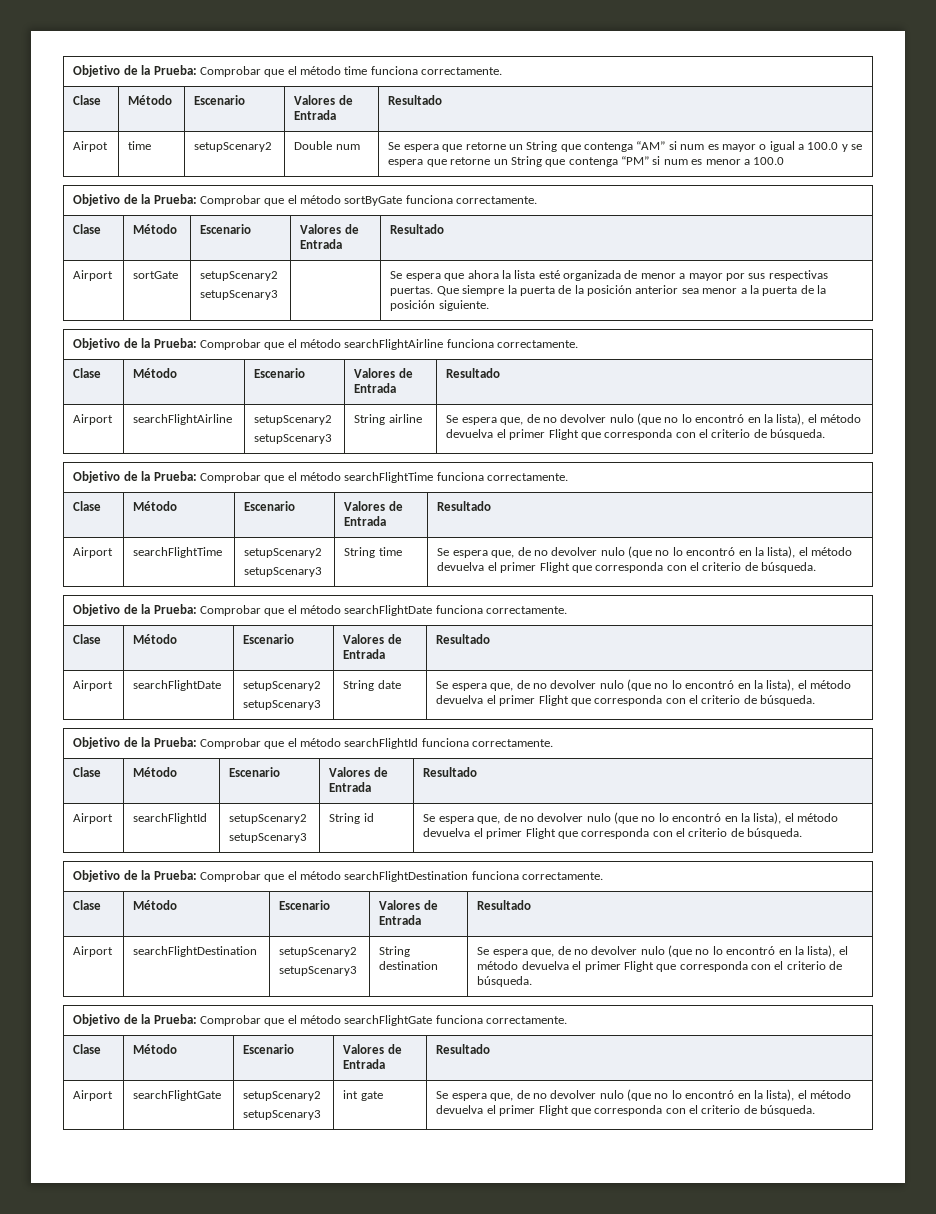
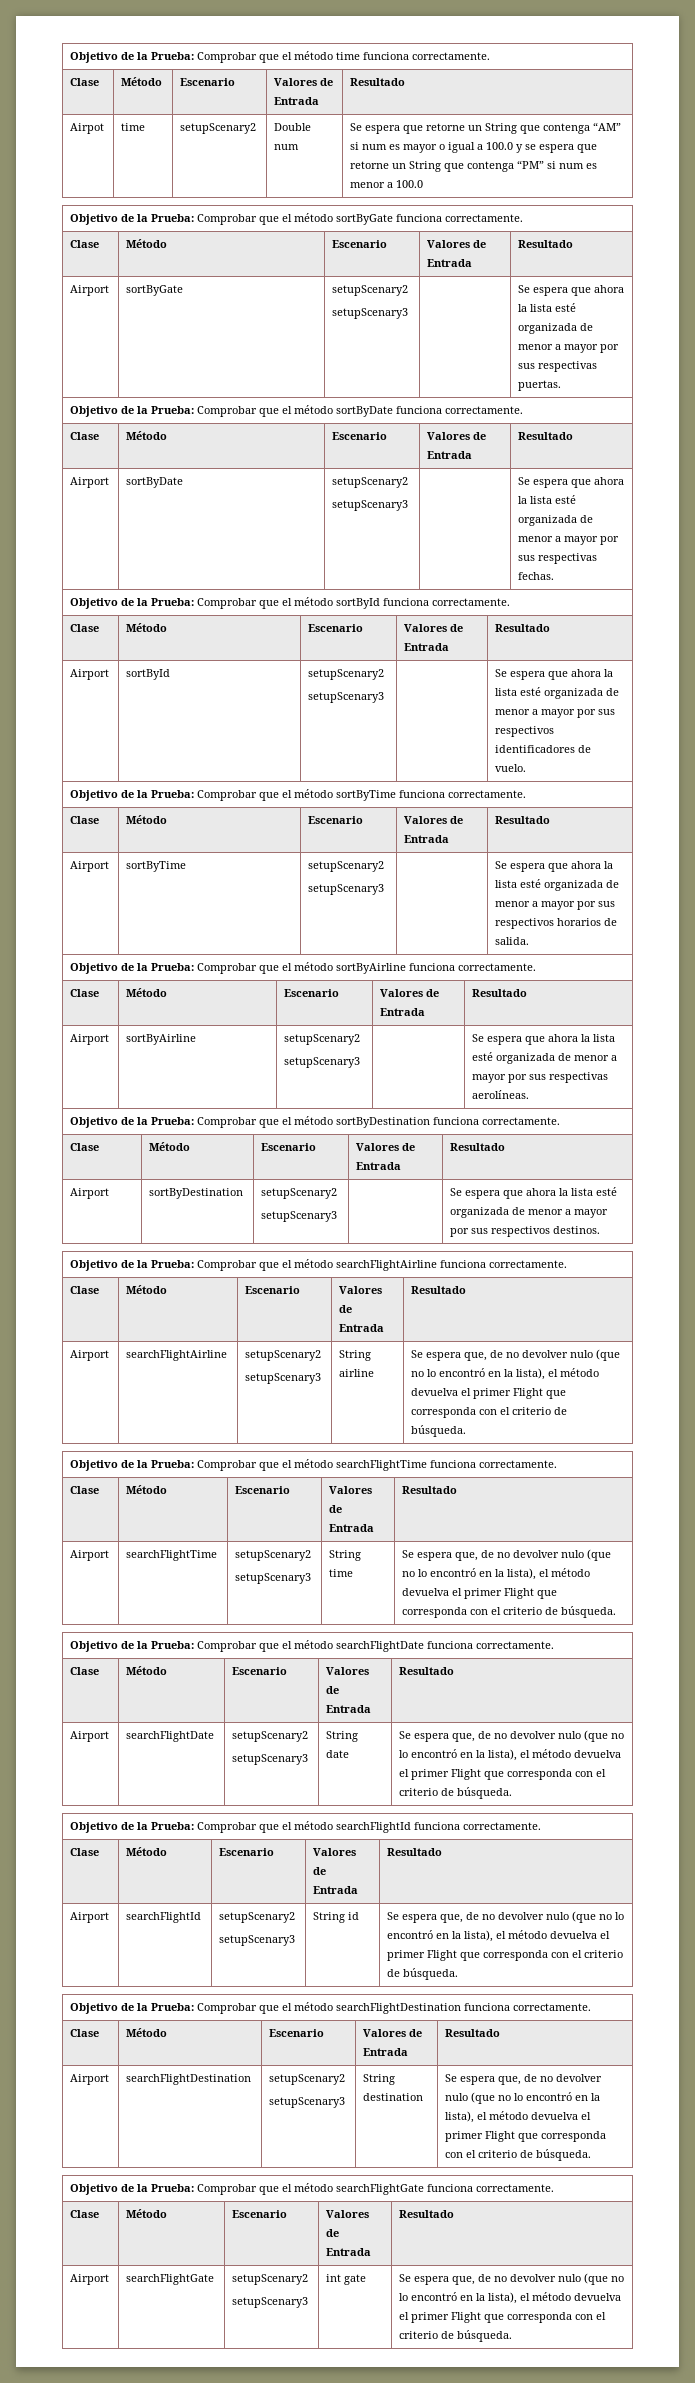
- Airport | sortGate | setupScenary2
- setupScenary3 | | Se espera que ahora la lista esté organizada de menor a mayor por sus respectivas puertas. Que siempre la puerta de la posición anterior sea menor a la puerta de la posición siguiente.
+ Airport | sortByGate | setupScenary2
+ setupScenary3 | | Se espera que ahora la lista esté organizada de menor a mayor por sus respectivas puertas.
+ Objetivo de la Prueba: Comprobar que el método sortByDate funciona correctamente.
+ Clase | Método | Escenario | Valores de Entrada | Resultado
+ Airport | sortByDate | setupScenary2
+ setupScenary3 | | Se espera que ahora la lista esté organizada de menor a mayor por sus respectivas fechas.
+ Objetivo de la Prueba: Comprobar que el método sortById funciona correctamente.
+ Clase | Método | Escenario | Valores de Entrada | Resultado
+ Airport | sortById | setupScenary2
+ setupScenary3 | | Se espera que ahora la lista esté organizada de menor a mayor por sus respectivos identificadores de vuelo.
+ Objetivo de la Prueba: Comprobar que el método sortByTime funciona correctamente.
+ Clase | Método | Escenario | Valores de Entrada | Resultado
+ Airport | sortByTime | setupScenary2
+ setupScenary3 | | Se espera que ahora la lista esté organizada de menor a mayor por sus respectivos horarios de salida.
+ Objetivo de la Prueba: Comprobar que el método sortByAirline funciona correctamente.
+ Clase | Método | Escenario | Valores de Entrada | Resultado
+ Airport | sortByAirline | setupScenary2
+ setupScenary3 | | Se espera que ahora la lista esté organizada de menor a mayor por sus respectivas aerolíneas.
+ Objetivo de la Prueba: Comprobar que el método sortByDestination funciona correctamente.
+ Clase | Método | Escenario | Valores de Entrada | Resultado
+ Airport | sortByDestination | setupScenary2
+ setupScenary3 | | Se espera que ahora la lista esté organizada de menor a mayor por sus respectivos destinos.

